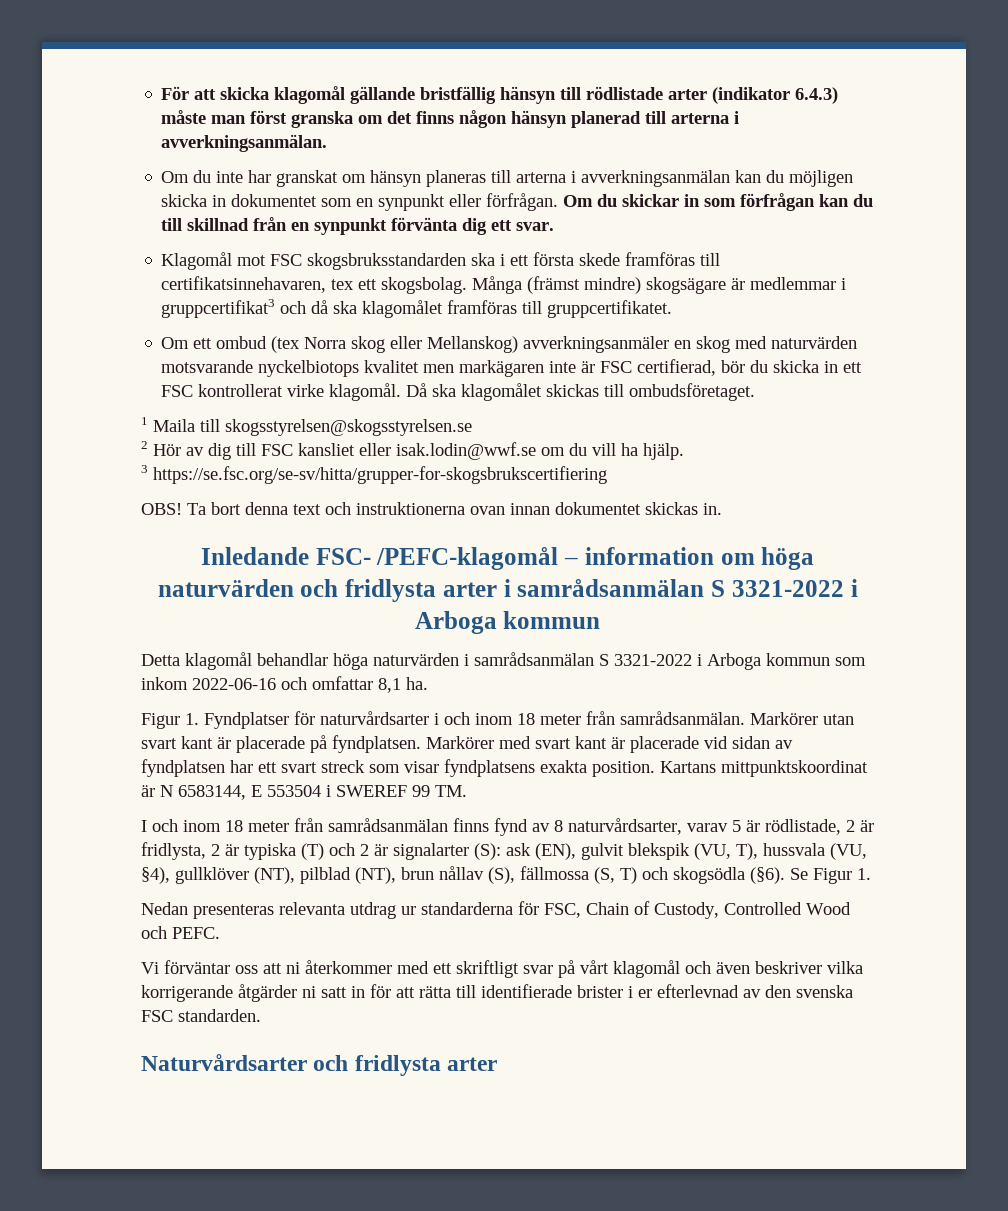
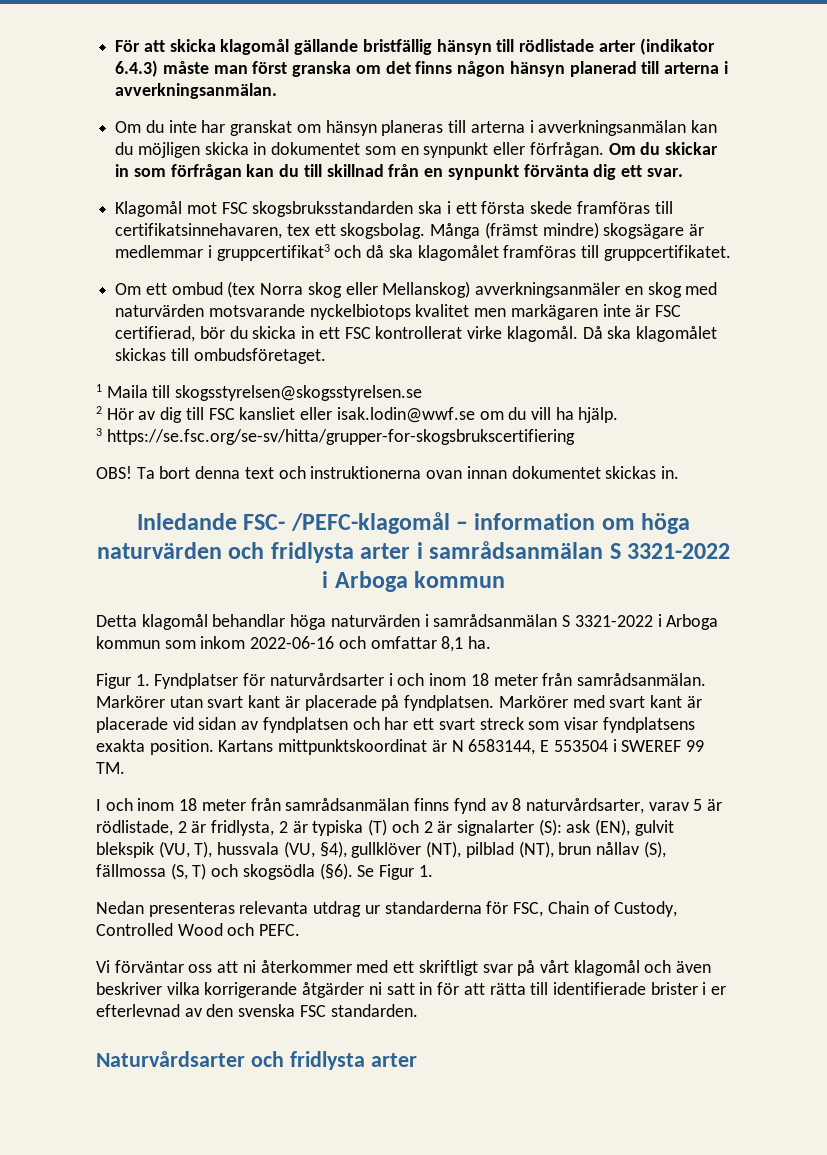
- Markörer med svart kant är placerade vid sidan av fyndplatsen har ett svart streck som visar fyndplatsens exakta position.
+ Markörer med svart kant är placerade vid sidan av fyndplatsen och har ett svart streck som visar fyndplatsens exakta position.

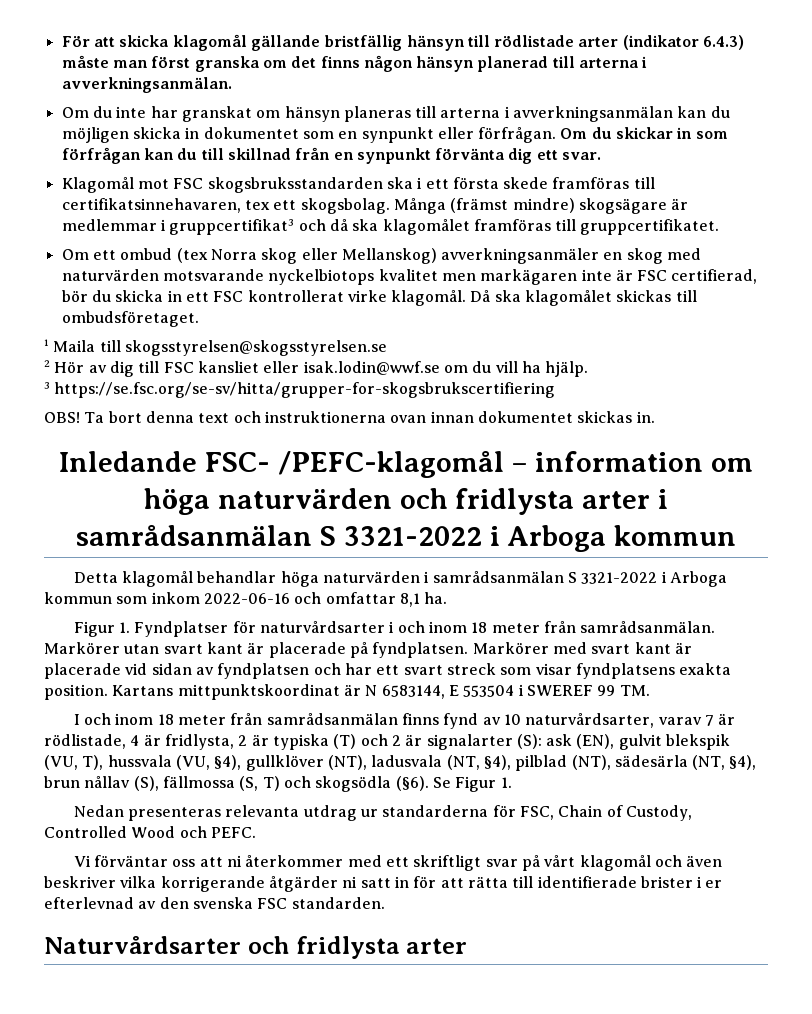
- I och inom 18 meter från samrådsanmälan finns fynd av 8 naturvårdsarter, varav 5 är rödlistade, 2 är fridlysta, 2 är typiska (T) och 2 är signalarter (S): ask (EN), gulvit blekspik (VU, T), hussvala (VU, §4), gullklöver (NT), pilblad (NT), brun nållav (S), fällmossa (S, T) och skogsödla (§6).
+ I och inom 18 meter från samrådsanmälan finns fynd av 10 naturvårdsarter, varav 7 är rödlistade, 4 är fridlysta, 2 är typiska (T) och 2 är signalarter (S): ask (EN), gulvit blekspik (VU, T), hussvala (VU, §4), gullklöver (NT), ladusvala (NT, §4), pilblad (NT), sädesärla (NT, §4), brun nållav (S), fällmossa (S, T) och skogsödla (§6).

